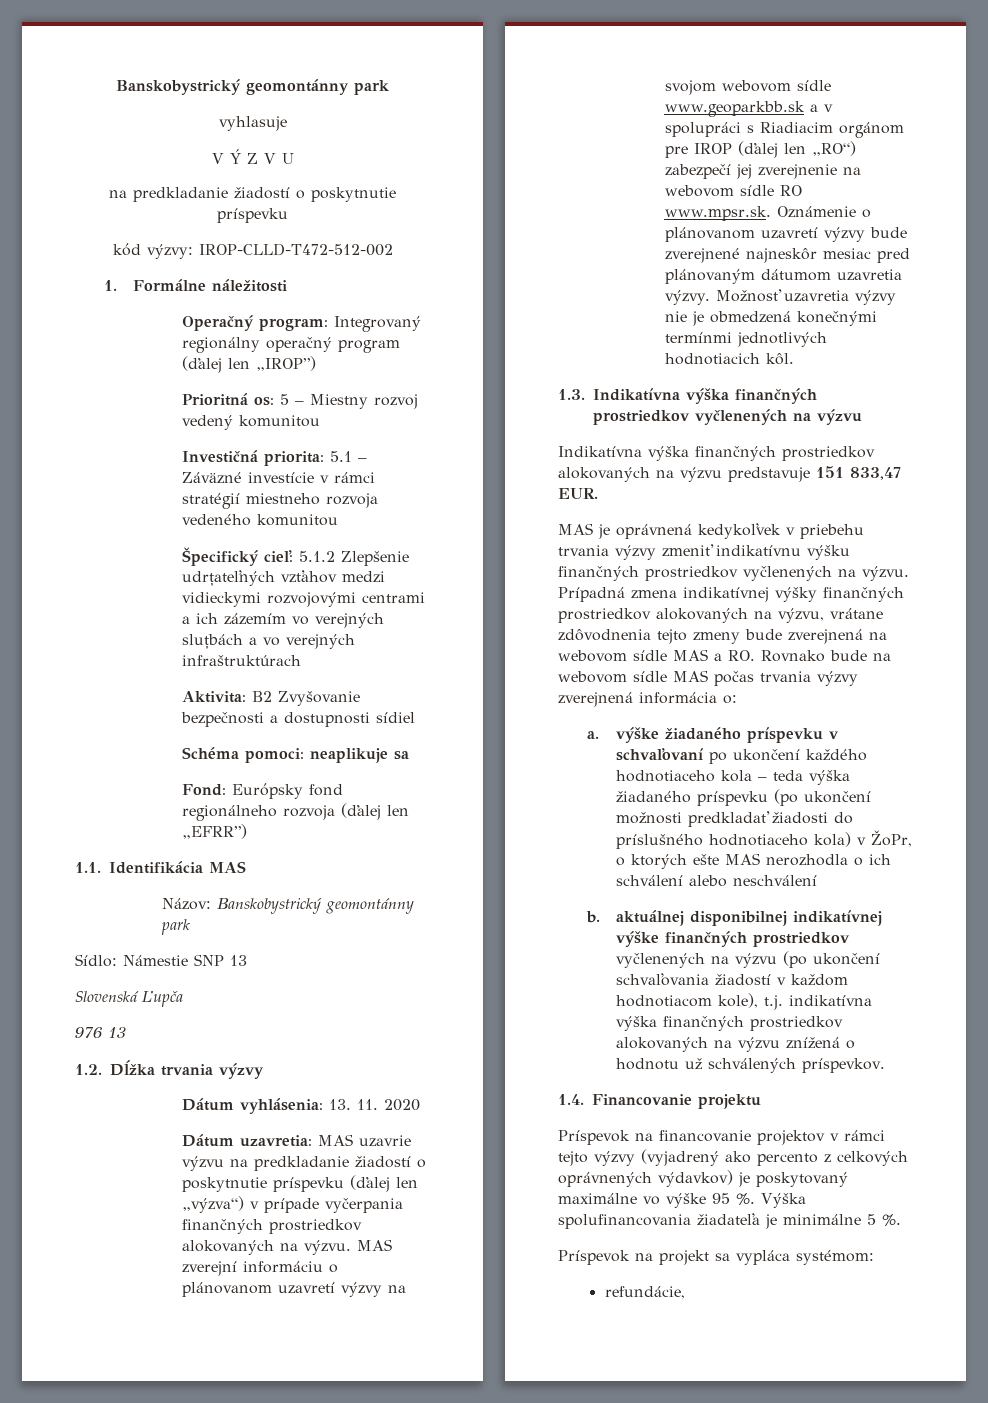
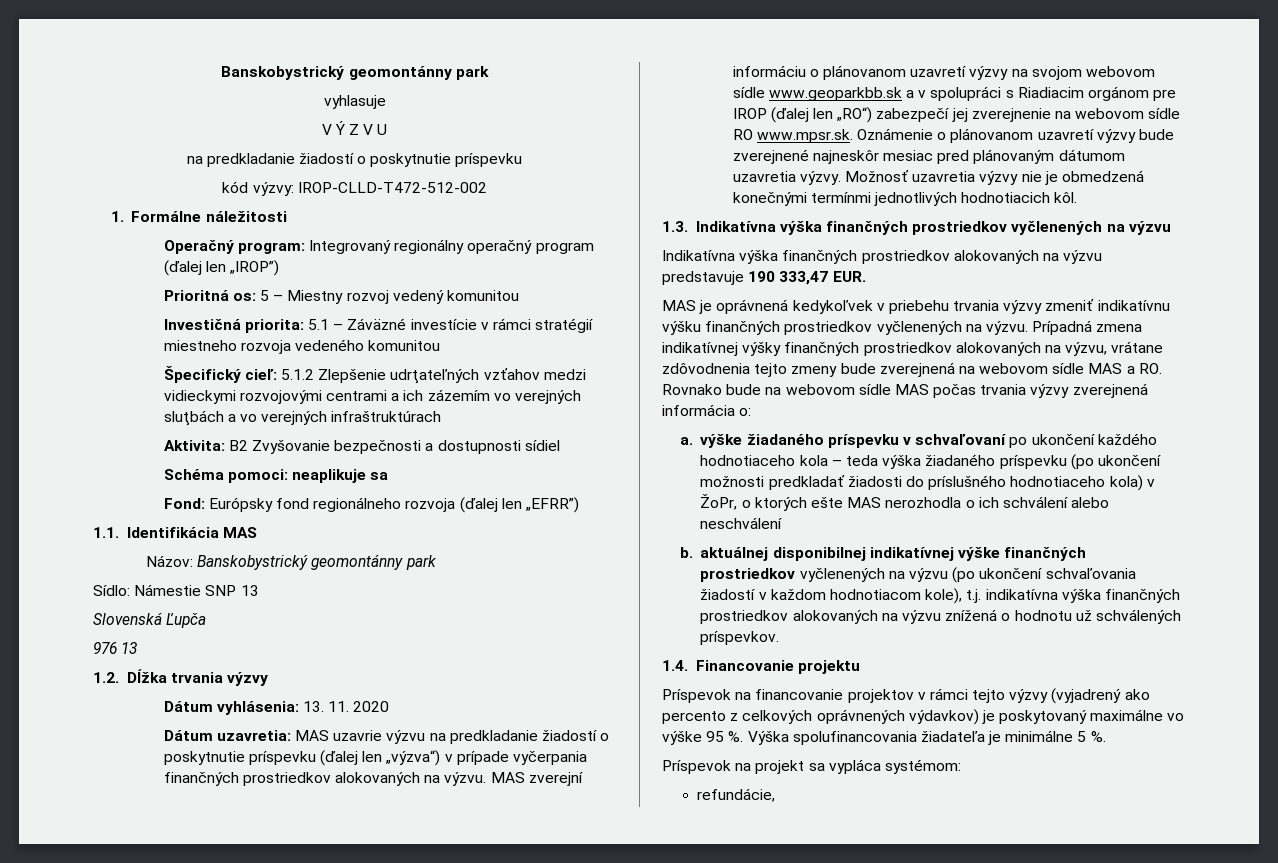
- Indikatívna výška finančných prostriedkov alokovaných na výzvu predstavuje 151 833,47 EUR.
+ Indikatívna výška finančných prostriedkov alokovaných na výzvu predstavuje 190 333,47 EUR.

